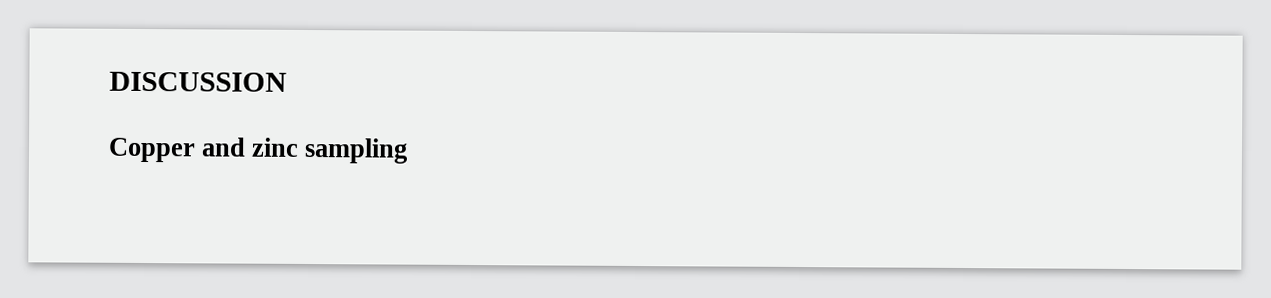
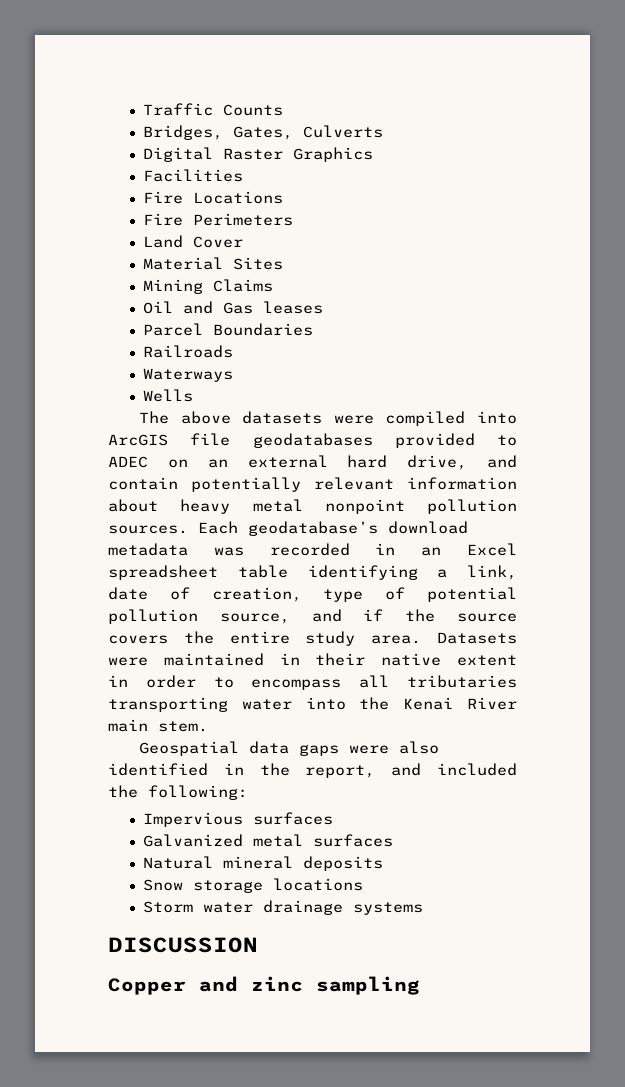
+ Traffic Counts
+ Bridges, Gates, Culverts
+ Digital Raster Graphics
+ Facilities
+ Fire Locations
+ Fire Perimeters
+ Land Cover
+ Material Sites
+ Mining Claims
+ Oil and Gas leases
+ Parcel Boundaries
+ Railroads
+ Waterways
+ Wells
+ The above datasets were compiled into ArcGIS file geodatabases provided to ADEC on an external hard drive, and contain potentially relevant information about heavy metal nonpoint pollution sources. Each geodatabase’s download metadata was recorded in an Excel spreadsheet table identifying a link, date of creation, type of potential pollution source, and if the source covers the entire study area. Datasets were maintained in their native extent in order to encompass all tributaries transporting water into the Kenai River main stem.
+ Geospatial data gaps were also identified in the report, and included the following:
+ Impervious surfaces
+ Galvanized metal surfaces
+ Natural mineral deposits
+ Snow storage locations
+ Storm water drainage systems

